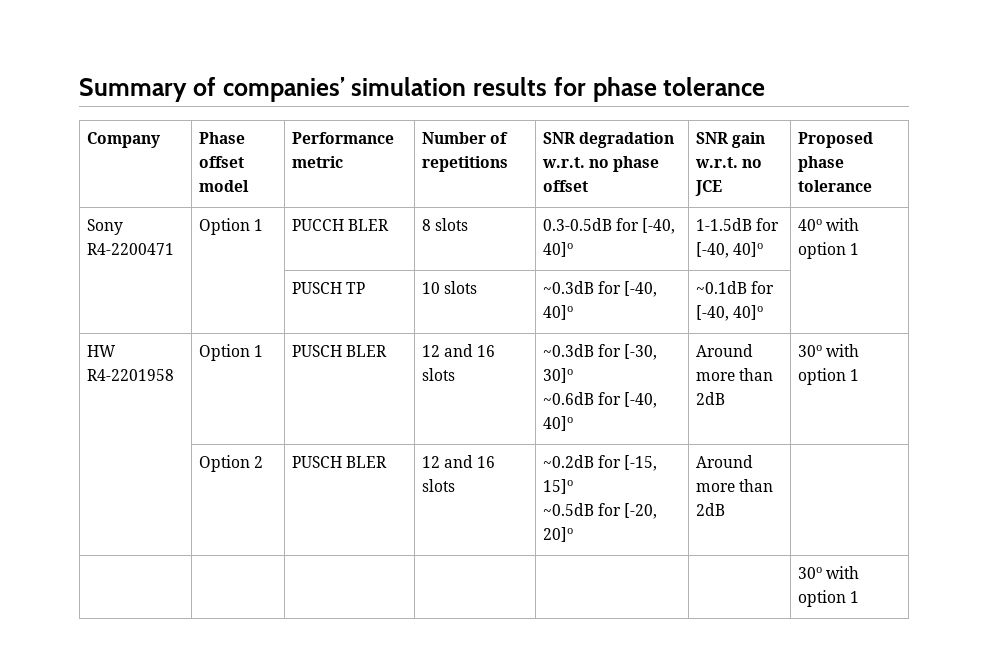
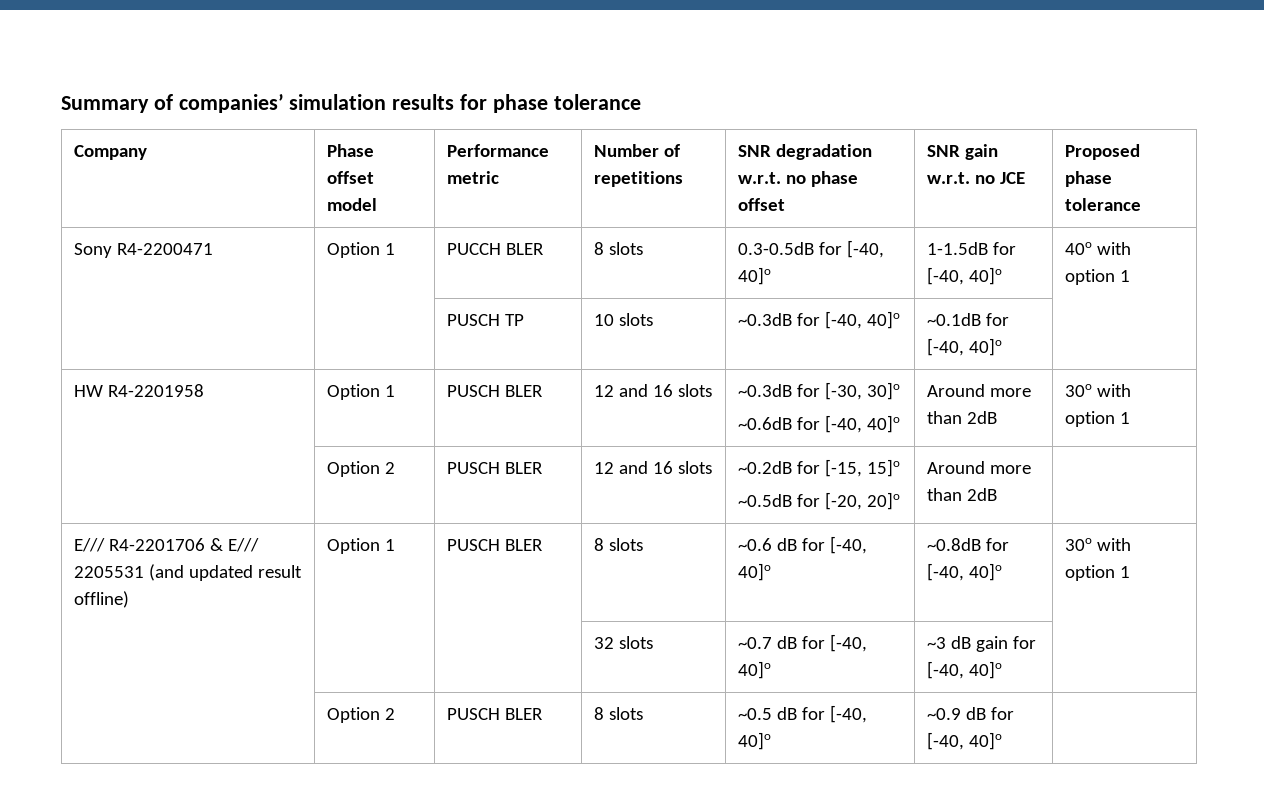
- | | | | | | 30o with option 1
+ E/// R4-2201706 & E/// 2205531 (and updated result offline) | Option 1 | PUSCH BLER | 8 slots | ~0.6 dB for [-40, 40]o | ~0.8dB for [-40, 40]o | 30o with option 1
+ | | | 32 slots | ~0.7 dB for [-40, 40]o | ~3 dB gain for [-40, 40]o |
+ | Option 2 | PUSCH BLER | 8 slots | ~0.5 dB for [-40, 40]o | ~0.9 dB for [-40, 40]o |

